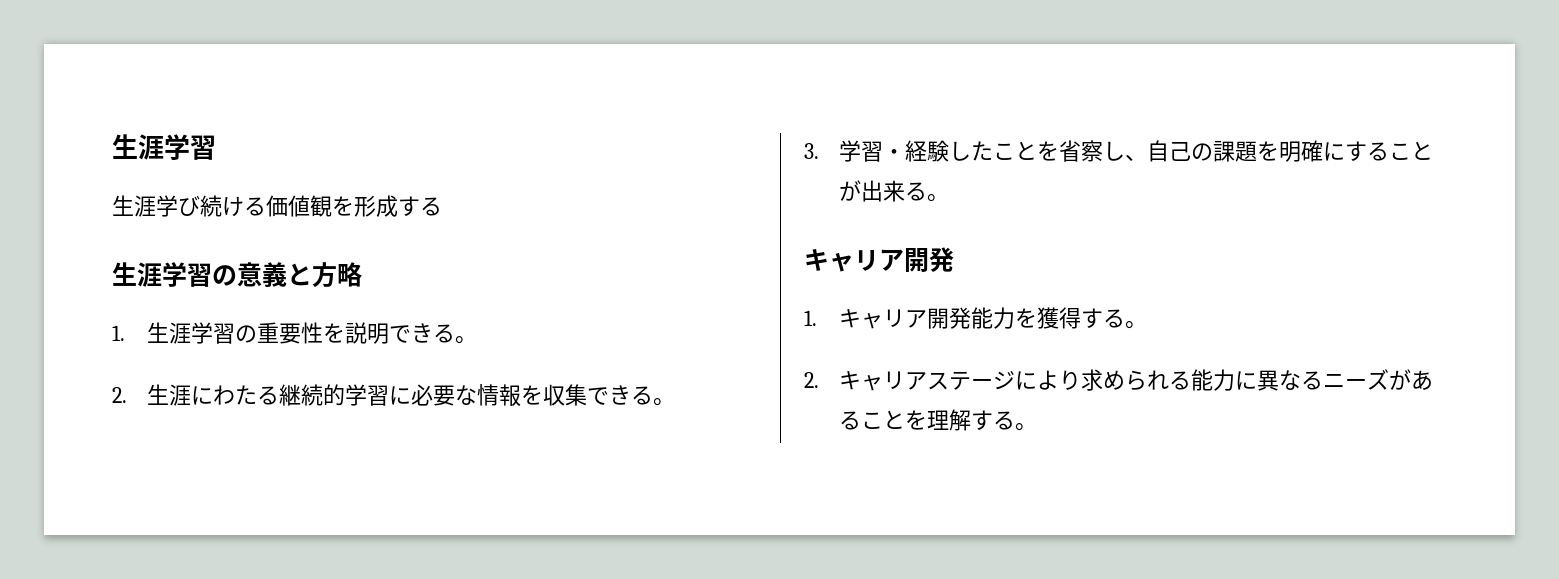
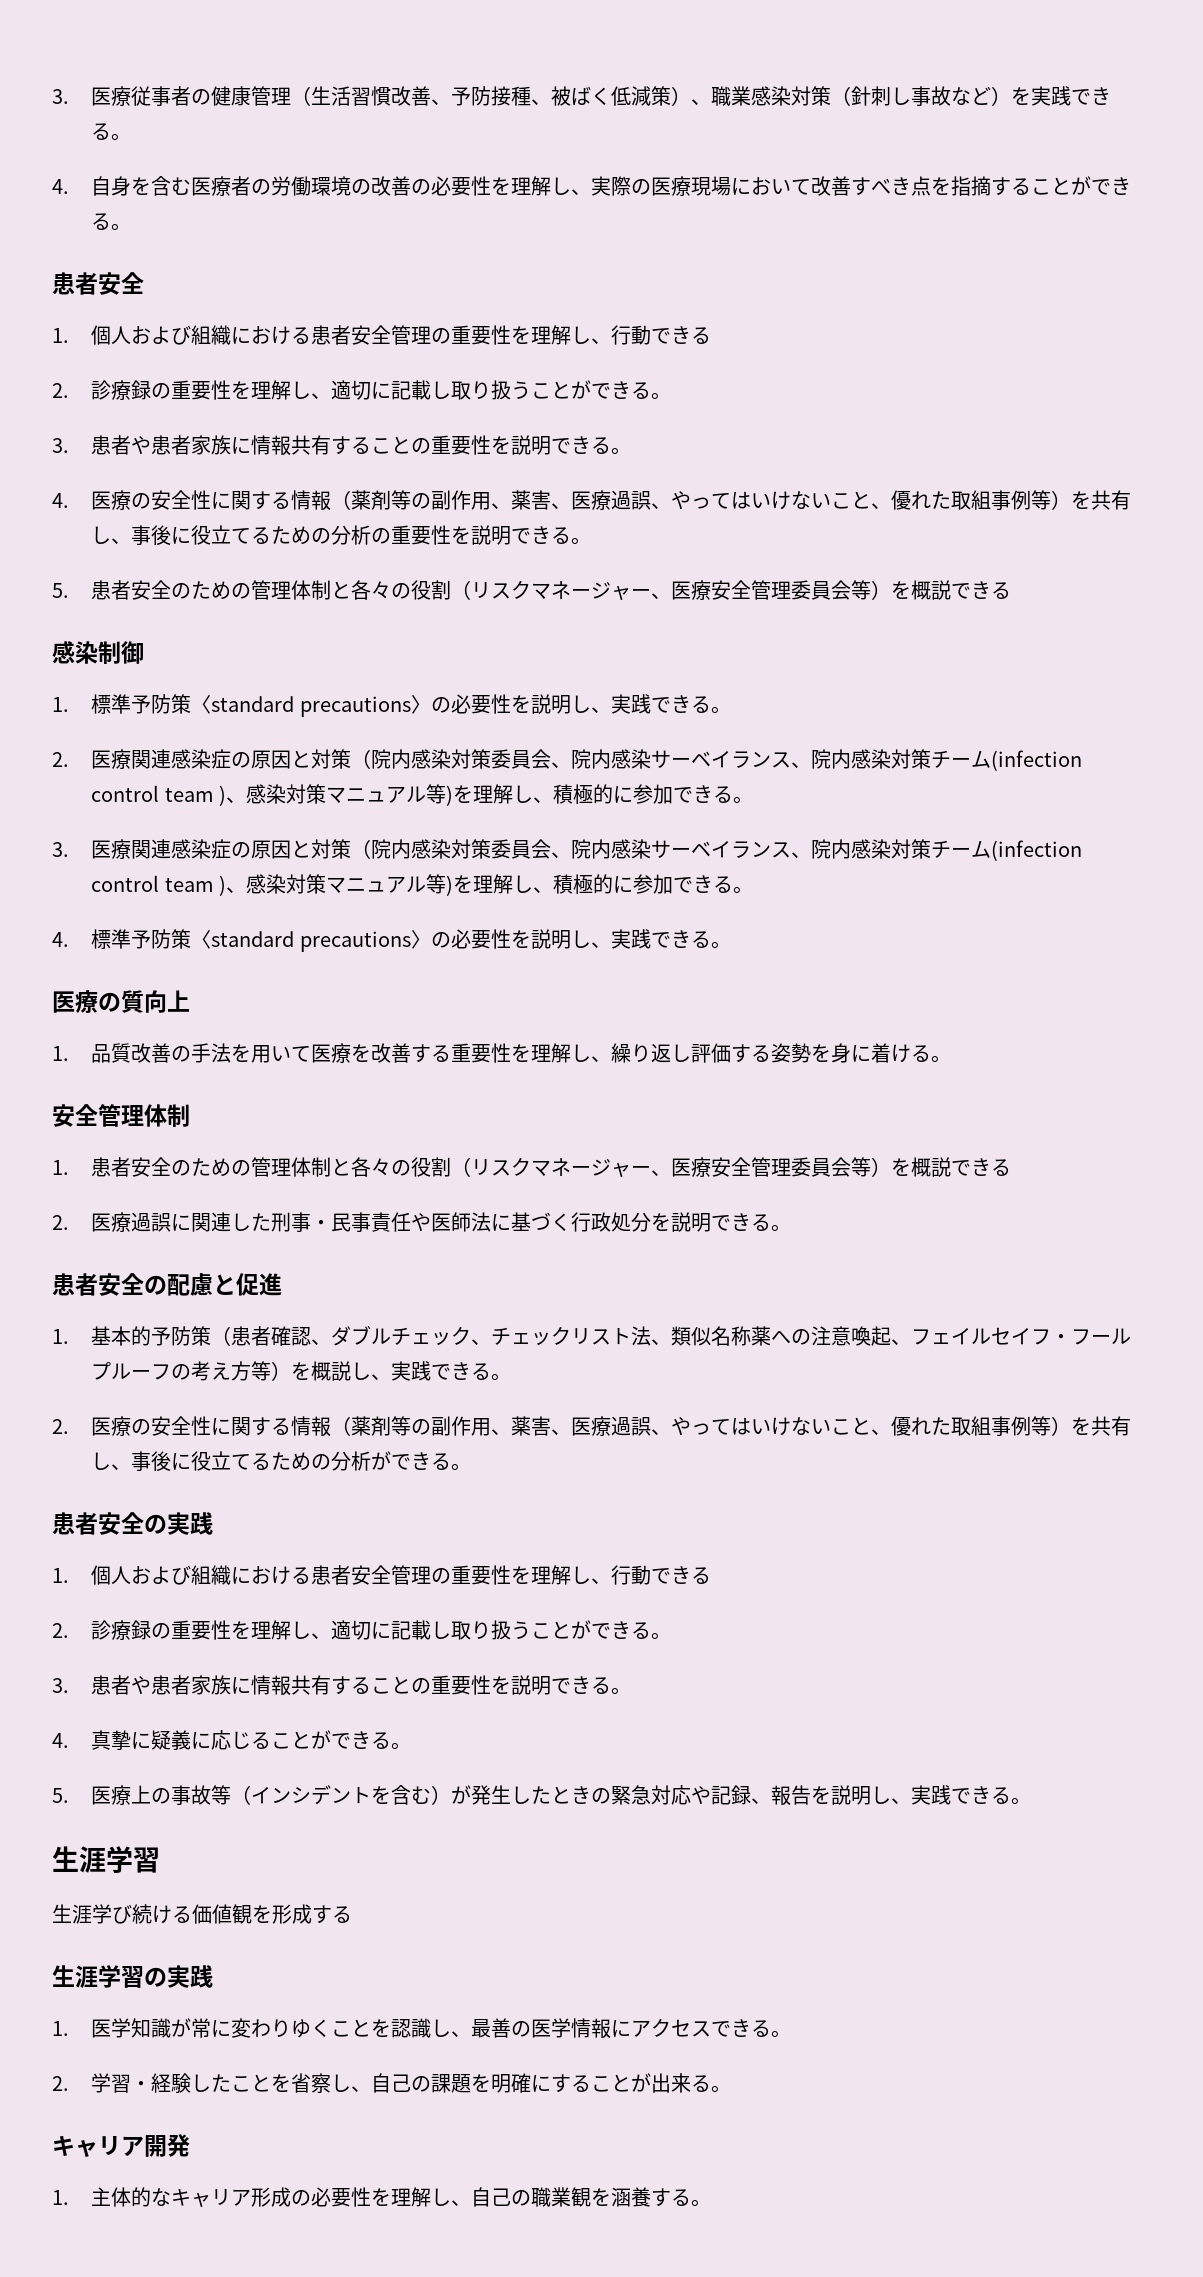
+ 3.医療従事者の健康管理（生活習慣改善、予防接種、被ばく低減策）、職業感染対策（針刺し事故など）を実践できる。
+ 4.自身を含む医療者の労働環境の改善の必要性を理解し、実際の医療現場において改善すべき点を指摘することができる。
+ 患者安全
+ 1.個人および組織における患者安全管理の重要性を理解し、行動できる
+ 2.診療録の重要性を理解し、適切に記載し取り扱うことができる。
+ 3.患者や患者家族に情報共有することの重要性を説明できる。
+ 4.医療の安全性に関する情報（薬剤等の副作用、薬害、医療過誤、やってはいけないこと、優れた取組事例等）を共有し、事後に役立てるための分析の重要性を説明できる。
+ 5.患者安全のための管理体制と各々の役割（リスクマネージャー、医療安全管理委員会等）を概説できる
+ 感染制御
+ 1.標準予防策〈standard precautions〉の必要性を説明し、実践できる。
+ 2.医療関連感染症の原因と対策（院内感染対策委員会、院内感染サーベイランス、院内感染対策チーム(infection control team )、感染対策マニュアル等)を理解し、積極的に参加できる。
+ 3.医療関連感染症の原因と対策（院内感染対策委員会、院内感染サーベイランス、院内感染対策チーム(infection control team )、感染対策マニュアル等)を理解し、積極的に参加できる。
+ 4.標準予防策〈standard precautions〉の必要性を説明し、実践できる。
+ 医療の質向上
+ 1.品質改善の手法を用いて医療を改善する重要性を理解し、繰り返し評価する姿勢を身に着ける。
+ 安全管理体制
+ 1.患者安全のための管理体制と各々の役割（リスクマネージャー、医療安全管理委員会等）を概説できる
+ 2.医療過誤に関連した刑事・民事責任や医師法に基づく行政処分を説明できる。
+ 患者安全の配慮と促進
+ 1.基本的予防策（患者確認、ダブルチェック、チェックリスト法、類似名称薬への注意喚起、フェイルセイフ・フールプルーフの考え方等）を概説し、実践できる。
+ 2.医療の安全性に関する情報（薬剤等の副作用、薬害、医療過誤、やってはいけないこと、優れた取組事例等）を共有し、事後に役立てるための分析ができる。
+ 患者安全の実践
+ 1.個人および組織における患者安全管理の重要性を理解し、行動できる
+ 2.診療録の重要性を理解し、適切に記載し取り扱うことができる。
+ 3.患者や患者家族に情報共有することの重要性を説明できる。
+ 4.真摯に疑義に応じることができる。
+ 5.医療上の事故等（インシデントを含む）が発生したときの緊急対応や記録、報告を説明し、実践できる。
- 生涯学習の意義と方略
- 1.生涯学習の重要性を説明できる。
- 2.生涯にわたる継続的学習に必要な情報を収集できる。
- 3.学習・経験したことを省察し、自己の課題を明確にすることが出来る。
+ 生涯学習の実践
+ 1.医学知識が常に変わりゆくことを認識し、最善の医学情報にアクセスできる。
+ 2.学習・経験したことを省察し、自己の課題を明確にすることが出来る。
- 1.キャリア開発能力を獲得する。
- 2.キャリアステージにより求められる能力に異なるニーズがあることを理解する。
+ 1.主体的なキャリア形成の必要性を理解し、自己の職業観を涵養する。

